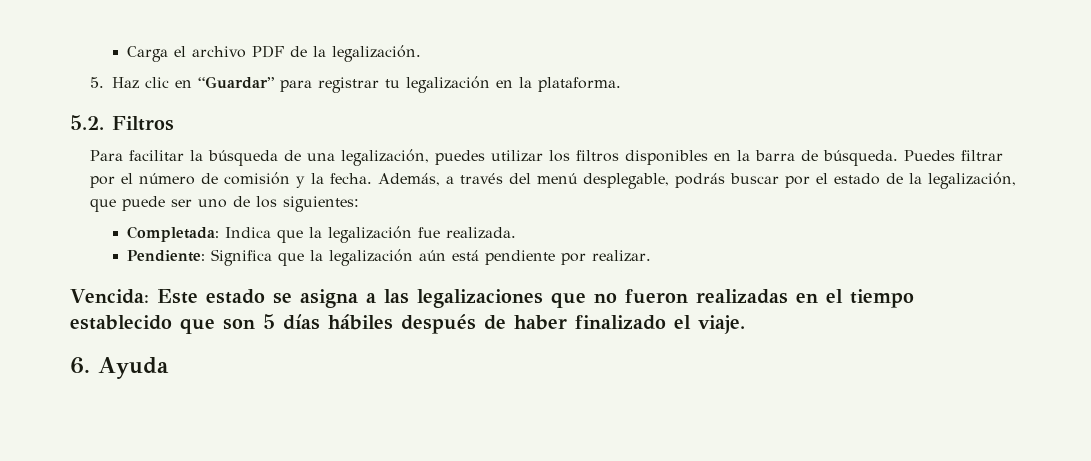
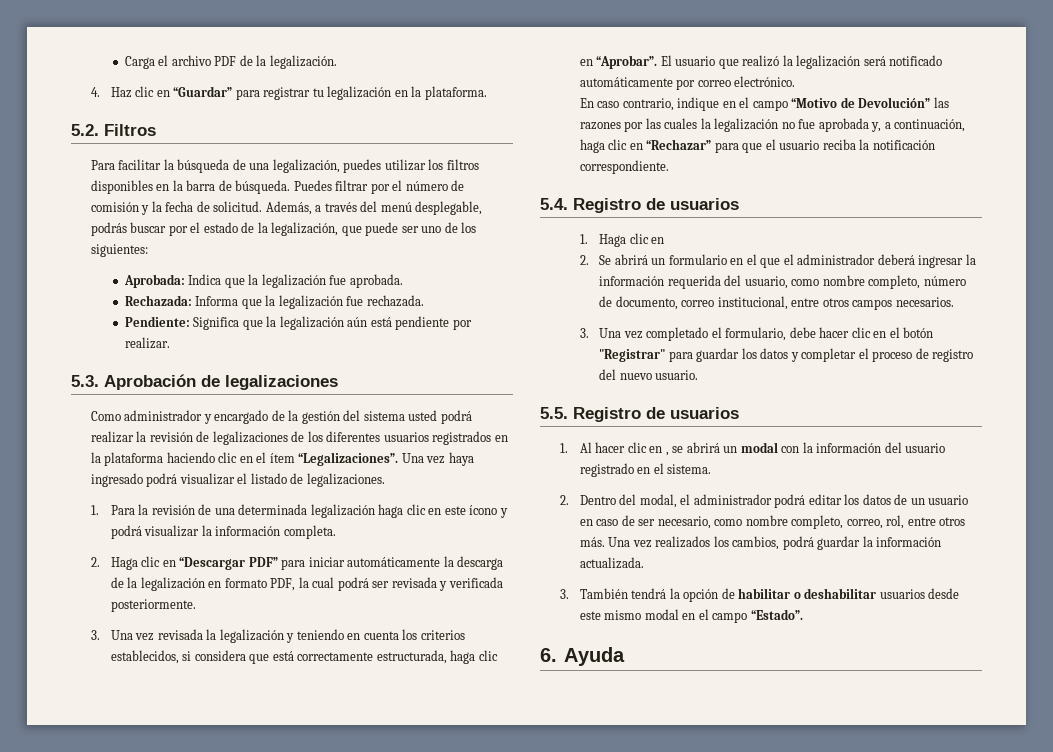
- 5. Haz clic en “Guardar” para registrar tu legalización en la plataforma.
+ 4. Haz clic en “Guardar” para registrar tu legalización en la plataforma.
- Puedes filtrar por el número de comisión y la fecha.
+ Puedes filtrar por el número de comisión y la fecha de solicitud.
- Completada: Indica que la legalización fue realizada.
+ Aprobada: Indica que la legalización fue aprobada.
+ Rechazada: Informa que la legalización fue rechazada.
- Vencida: Este estado se asigna a las legalizaciones que no fueron realizadas en el tiempo establecido que son 5 días hábiles después de haber finalizado el viaje.
+ 5.3. Aprobación de legalizaciones
+ Como administrador y encargado de la gestión del sistema usted podrá realizar la revisión de legalizaciones de los diferentes usuarios registrados en la plataforma haciendo clic en el ítem “Legalizaciones”. Una vez haya ingresado podrá visualizar el listado de legalizaciones.
+ 1. Para la revisión de una determinada legalización haga clic en este ícono y podrá visualizar la información completa.
+ 2. Haga clic en “Descargar PDF” para iniciar automáticamente la descarga de la legalización en formato PDF, la cual podrá ser revisada y verificada posteriormente.
+ 3. Una vez revisada la legalización y teniendo en cuenta los criterios establecidos, si considera que está correctamente estructurada, haga clic en “Aprobar”. El usuario que realizó la legalización será notificado automáticamente por correo electrónico.
+ En caso contrario, indique en el campo “Motivo de Devolución” las razones por las cuales la legalización no fue aprobada y, a continuación, haga clic en “Rechazar” para que el usuario reciba la notificación correspondiente.
+ 5.4. Registro de usuarios
+ 1. Haga clic en
+ 2. Se abrirá un formulario en el que el administrador deberá ingresar la información requerida del usuario, como nombre completo, número de documento, correo institucional, entre otros campos necesarios.
+ 3. Una vez completado el formulario, debe hacer clic en el botón "Registrar" para guardar los datos y completar el proceso de registro del nuevo usuario.
+ 5.5. Registro de usuarios
+ 1. Al hacer clic en , se abrirá un modal con la información del usuario registrado en el sistema.
+ 2. Dentro del modal, el administrador podrá editar los datos de un usuario en caso de ser necesario, como nombre completo, correo, rol, entre otros más. Una vez realizados los cambios, podrá guardar la información actualizada.
+ 3. También tendrá la opción de habilitar o deshabilitar usuarios desde este mismo modal en el campo “Estado”.

